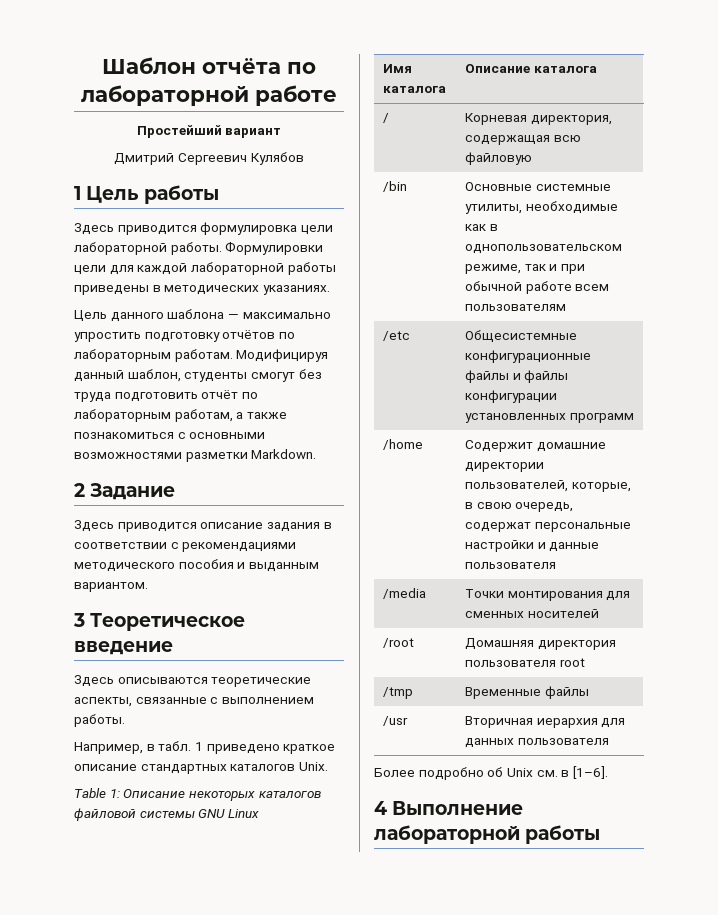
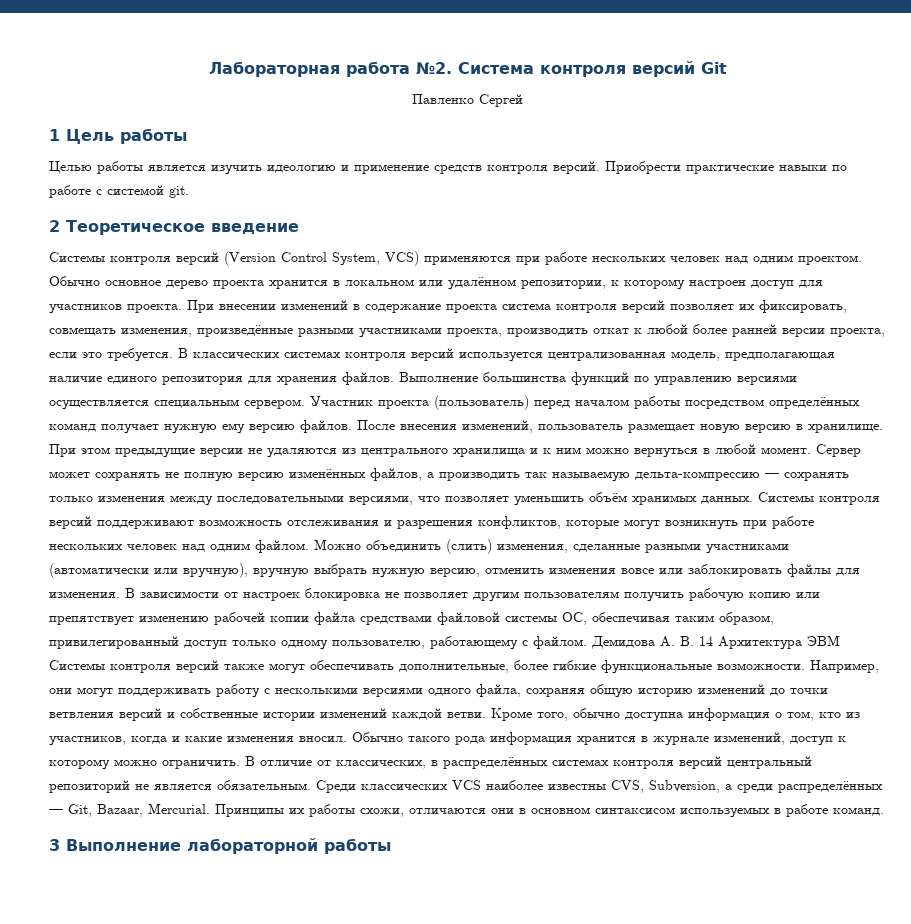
- Шаблон отчёта по лабораторной работе
- Простейший вариант
- Дмитрий Сергеевич Кулябов
+ Лабораторная работа №2. Система контроля версий Git
+ Павленко Сергей
  1 Цель работы
- Здесь приводится формулировка цели лабораторной работы. Формулировки цели для каждой лабораторной работы приведены в методических указаниях.
- Цель данного шаблона — максимально упростить подготовку отчётов по лабораторным работам. Модифицируя данный шаблон, студенты смогут без труда подготовить отчёт по лабораторным работам, а также познакомиться с основными возможностями разметки Markdown.
- 2 Задание
- Здесь приводится описание задания в соответствии с рекомендациями методического пособия и выданным вариантом.
- 3 Теоретическое введение
- Здесь описываются теоретические аспекты, связанные с выполнением работы.
- Например, в табл. 1 приведено краткое описание стандартных каталогов Unix.
- Table 1: Описание некоторых каталогов файловой системы GNU Linux
- Имя каталога | Описание каталога
- / | Корневая директория, содержащая всю файловую
- /bin | Основные системные утилиты, необходимые как в однопользовательском режиме, так и при обычной работе всем пользователям
- /etc | Общесистемные конфигурационные файлы и файлы конфигурации установленных программ
- /home | Содержит домашние директории пользователей, которые, в свою очередь, содержат персональные настройки и данные пользователя
- /media | Точки монтирования для сменных носителей
- /root | Домашняя директория пользователя root
- /tmp | Временные файлы
- /usr | Вторичная иерархия для данных пользователя
- Более подробно об Unix см. в [1–6].
- 4 Выполнение лабораторной работы
+ Целью работы является изучить идеологию и применение средств контроля версий. Приобрести практические навыки по работе с системой git.
+ 2 Теоретическое введение
+ Системы контроля версий (Version Control System, VCS) применяются при работе нескольких человек над одним проектом. Обычно основное дерево проекта хранится в локальном или удалённом репозитории, к которому настроен доступ для участников проекта. При внесении изменений в содержание проекта система контроля версий позволяет их фиксировать, совмещать изменения, произведённые разными участниками проекта, производить откат к любой более ранней версии проекта, если это требуется. В классических системах контроля версий используется централизованная модель, предполагающая наличие единого репозитория для хранения файлов. Выполнение большинства функций по управлению версиями осуществляется специальным сервером. Участник проекта (пользователь) перед началом работы посредством определённых команд получает нужную ему версию файлов. После внесения изменений, пользователь размещает новую версию в хранилище. При этом предыдущие версии не удаляются из центрального хранилища и к ним можно вернуться в любой момент. Сервер может сохранять не полную версию изменённых файлов, а производить так называемую дельта-компрессию — сохранять только изменения между последовательными версиями, что позволяет уменьшить объём хранимых данных. Системы контроля версий поддерживают возможность отслеживания и разрешения конфликтов, которые могут возникнуть при работе нескольких человек над одним файлом. Можно объединить (слить) изменения, сделанные разными участниками (автоматически или вручную), вручную выбрать нужную версию, отменить изменения вовсе или заблокировать файлы для изменения. В зависимости от настроек блокировка не позволяет другим пользователям получить рабочую копию или препятствует изменению рабочей копии файла средствами файловой системы ОС, обеспечивая таким образом, привилегированный доступ только одному пользователю, работающему с файлом. Демидова А. В. 14 Архитектура ЭВМ Системы контроля версий также могут обеспечивать дополнительные, более гибкие функциональные возможности. Например, они могут поддерживать работу с несколькими версиями одного файла, сохраняя общую историю изменений до точки ветвления версий и собственные истории изменений каждой ветви. Кроме того, обычно доступна информация о том, кто из участников, когда и какие изменения вносил. Обычно такого рода информация хранится в журнале изменений, доступ к которому можно ограничить. В отличие от классических, в распределённых системах контроля версий центральный репозиторий не является обязательным. Среди классических VCS наиболее известны CVS, Subversion, а среди распределённых — Git, Bazaar, Mercurial. Принципы их работы схожи, отличаются они в основном синтаксисом используемых в работе команд.
+ 3 Выполнение лабораторной работы

